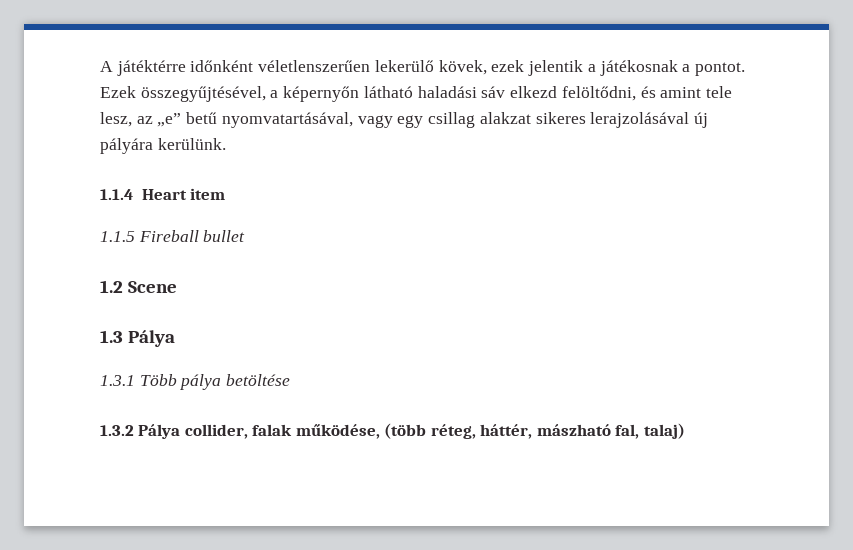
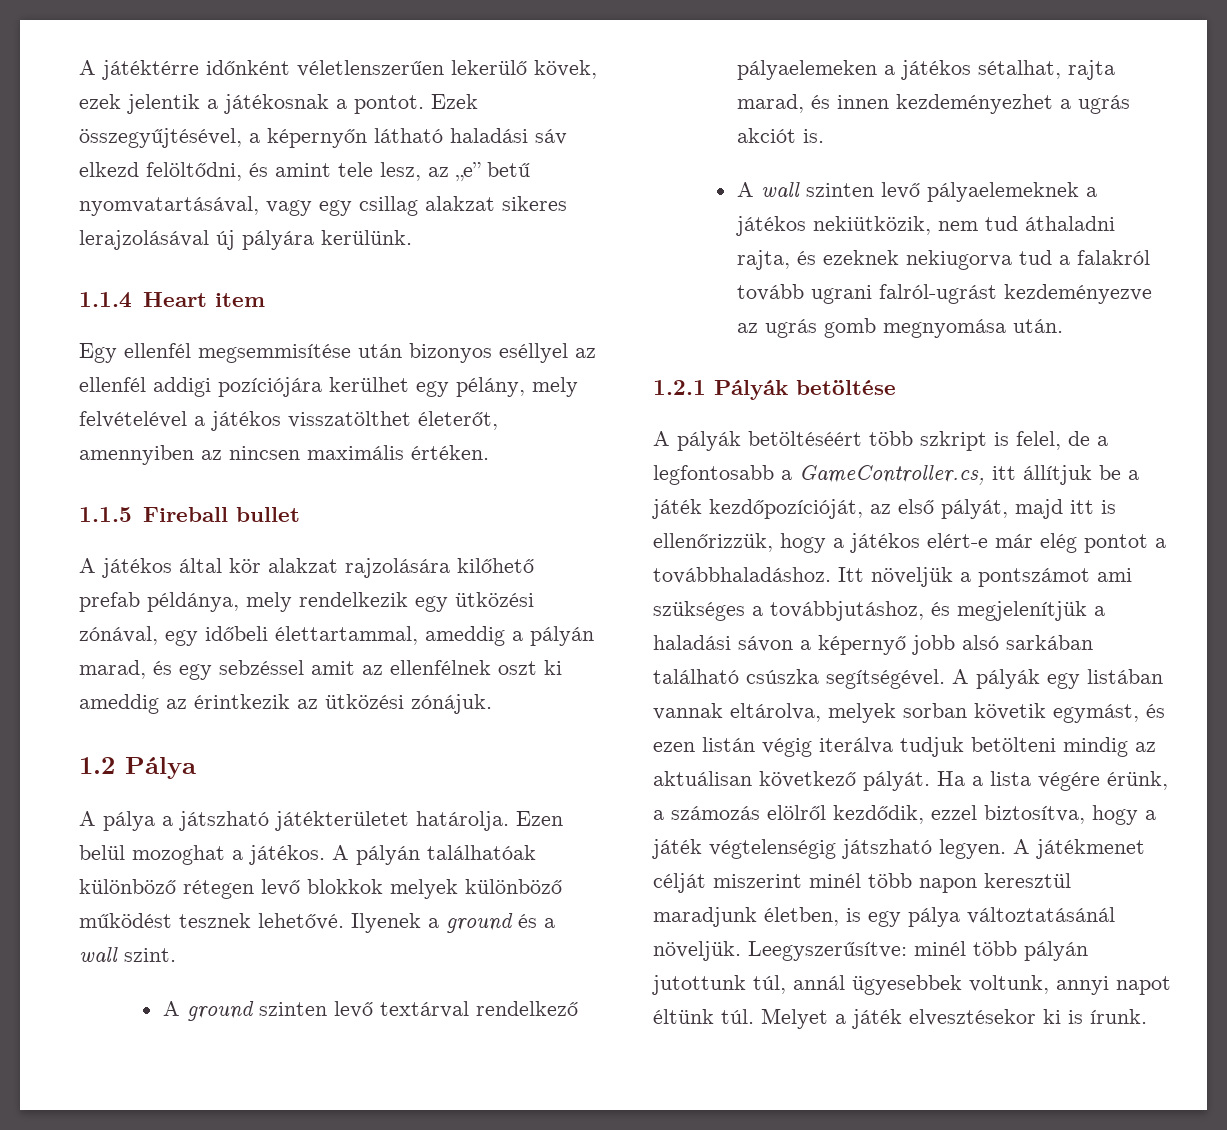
+ Egy ellenfél megsemmisítése után bizonyos eséllyel az ellenfél addigi pozíciójára kerülhet egy pélány, mely felvételével a játékos visszatölthet életerőt, amennyiben az nincsen maximális értéken.
  1.1.5 Fireball bullet
+ A játékos által kör alakzat rajzolására kilőhető prefab példánya, mely rendelkezik egy ütközési zónával, egy időbeli élettartammal, ameddig a pályán marad, és egy sebzéssel amit az ellenfélnek oszt ki ameddig az érintkezik az ütközési zónájuk.
- 1.2 Scene
- 1.3 Pálya
+ 1.2 Pálya
- 1.3.1 Több pálya betöltése
- 1.3.2 Pálya collider, falak működése, (több réteg, háttér, mászható fal, talaj)
+ A pálya a játszható játékterületet határolja. Ezen belül mozoghat a játékos. A pályán találhatóak különböző rétegen levő blokkok melyek különböző működést tesznek lehetővé. Ilyenek a ground és a wall szint.
+ A ground szinten levő textárval rendelkező pályaelemeken a játékos sétalhat, rajta marad, és innen kezdeményezhet a ugrás akciót is.
+ A wall szinten levő pályaelemeknek a játékos nekiütközik, nem tud áthaladni rajta, és ezeknek nekiugorva tud a falakról tovább ugrani falról-ugrást kezdeményezve az ugrás gomb megnyomása után.
+ 1.2.1 Pályák betöltése
+ A pályák betöltéséért több szkript is felel, de a legfontosabb a GameController.cs, itt állítjuk be a játék kezdőpozícióját, az első pályát, majd itt is ellenőrizzük, hogy a játékos elért-e már elég pontot a továbbhaladáshoz. Itt növeljük a pontszámot ami szükséges a továbbjutáshoz, és megjelenítjük a haladási sávon a képernyő jobb alsó sarkában található csúszka segítségével. A pályák egy listában vannak eltárolva, melyek sorban követik egymást, és ezen listán végig iterálva tudjuk betölteni mindig az aktuálisan következő pályát. Ha a lista végére érünk, a számozás elölről kezdődik, ezzel biztosítva, hogy a játék végtelenségig játszható legyen. A játékmenet célját miszerint minél több napon keresztül maradjunk életben, is egy pálya változtatásánál növeljük. Leegyszerűsítve: minél több pályán jutottunk túl, annál ügyesebbek voltunk, annyi napot éltünk túl. Melyet a játék elvesztésekor ki is írunk.

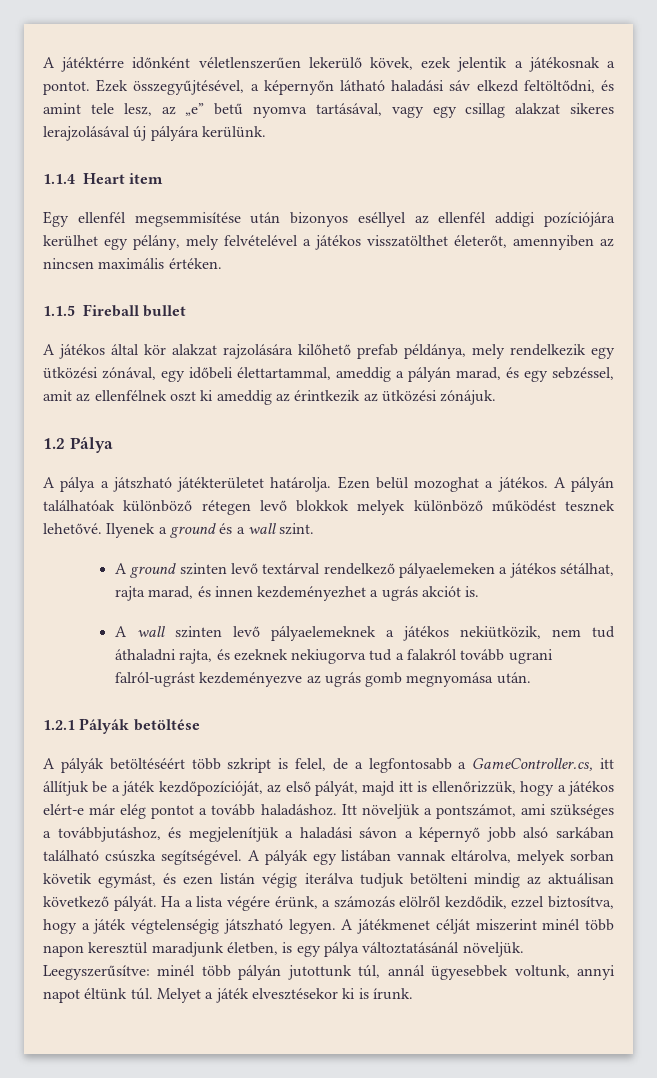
- Ezek összegyűjtésével, a képernyőn látható haladási sáv elkezd felöltődni, és amint tele lesz, az „e” betű nyomvatartásával, vagy egy csillag alakzat sikeres lerajzolásával új pályára kerülünk.
+ Ezek összegyűjtésével, a képernyőn látható haladási sáv elkezd feltöltődni, és amint tele lesz, az „e” betű nyomva tartásával, vagy egy csillag alakzat sikeres lerajzolásával új pályára kerülünk.
- A játékos által kör alakzat rajzolására kilőhető prefab példánya, mely rendelkezik egy ütközési zónával, egy időbeli élettartammal, ameddig a pályán marad, és egy sebzéssel amit az ellenfélnek oszt ki ameddig az érintkezik az ütközési zónájuk.
+ A játékos által kör alakzat rajzolására kilőhető prefab példánya, mely rendelkezik egy ütközési zónával, egy időbeli élettartammal, ameddig a pályán marad, és egy sebzéssel, amit az ellenfélnek oszt ki ameddig az érintkezik az ütközési zónájuk.
- A ground szinten levő textárval rendelkező pályaelemeken a játékos sétalhat, rajta marad, és innen kezdeményezhet a ugrás akciót is.
+ A ground szinten levő textárval rendelkező pályaelemeken a játékos sétálhat, rajta marad, és innen kezdeményezhet a ugrás akciót is.
- A pályák betöltéséért több szkript is felel, de a legfontosabb a GameController.cs, itt állítjuk be a játék kezdőpozícióját, az első pályát, majd itt is ellenőrizzük, hogy a játékos elért-e már elég pontot a továbbhaladáshoz.
+ A pályák betöltéséért több szkript is felel, de a legfontosabb a GameController.cs, itt állítjuk be a játék kezdőpozícióját, az első pályát, majd itt is ellenőrizzük, hogy a játékos elért-e már elég pontot a tovább haladáshoz.
- Itt növeljük a pontszámot ami szükséges a továbbjutáshoz, és megjelenítjük a haladási sávon a képernyő jobb alsó sarkában található csúszka segítségével.
+ Itt növeljük a pontszámot, ami szükséges a továbbjutáshoz, és megjelenítjük a haladási sávon a képernyő jobb alsó sarkában található csúszka segítségével.

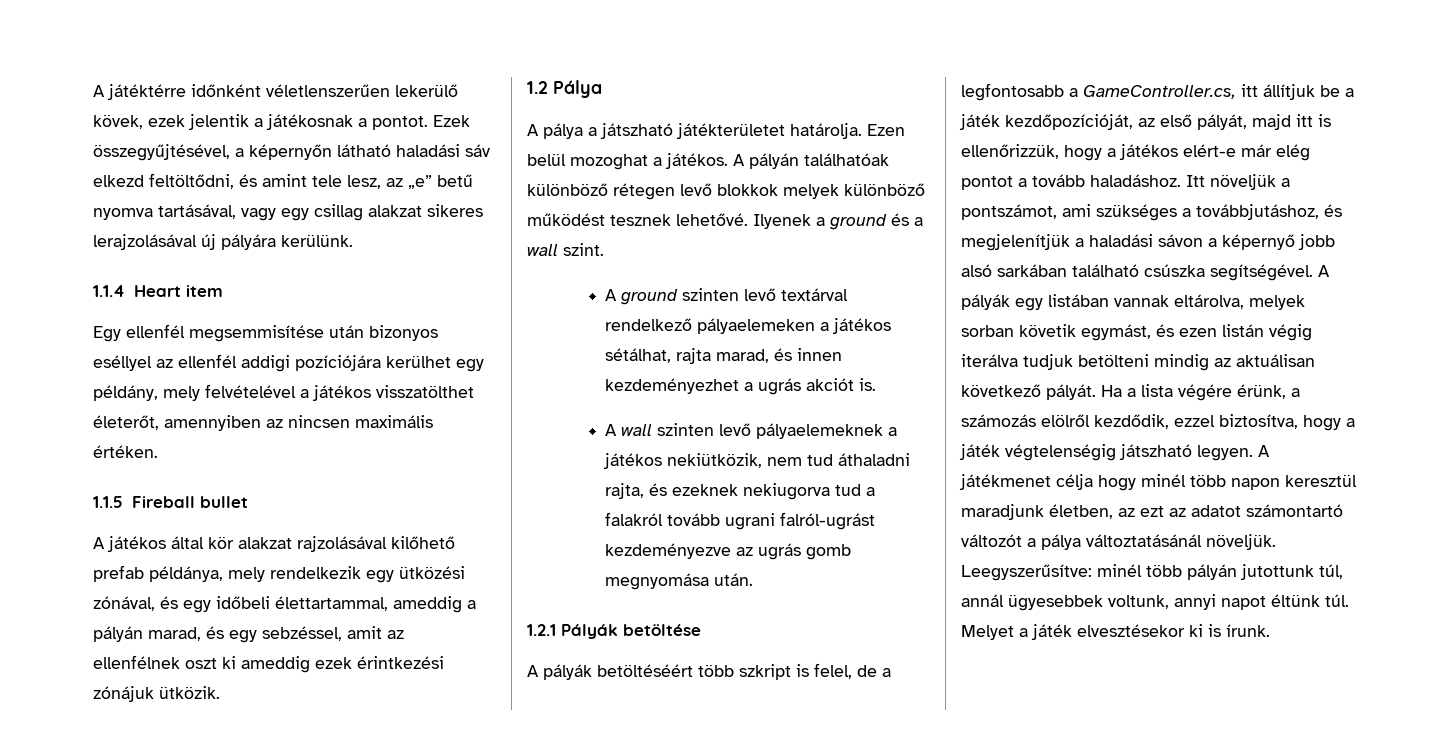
- Egy ellenfél megsemmisítése után bizonyos eséllyel az ellenfél addigi pozíciójára kerülhet egy pélány, mely felvételével a játékos visszatölthet életerőt, amennyiben az nincsen maximális értéken.
+ Egy ellenfél megsemmisítése után bizonyos eséllyel az ellenfél addigi pozíciójára kerülhet egy példány, mely felvételével a játékos visszatölthet életerőt, amennyiben az nincsen maximális értéken.
- A játékos által kör alakzat rajzolására kilőhető prefab példánya, mely rendelkezik egy ütközési zónával, egy időbeli élettartammal, ameddig a pályán marad, és egy sebzéssel, amit az ellenfélnek oszt ki ameddig az érintkezik az ütközési zónájuk.
+ A játékos által kör alakzat rajzolásával kilőhető prefab példánya, mely rendelkezik egy ütközési zónával, és egy időbeli élettartammal, ameddig a pályán marad, és egy sebzéssel, amit az ellenfélnek oszt ki ameddig ezek érintkezési zónájuk ütközik.
- A játékmenet célját miszerint minél több napon keresztül maradjunk életben, is egy pálya változtatásánál növeljük.
+ A játékmenet célja hogy minél több napon keresztül maradjunk életben, az ezt az adatot számontartó változót a pálya változtatásánál növeljük.

